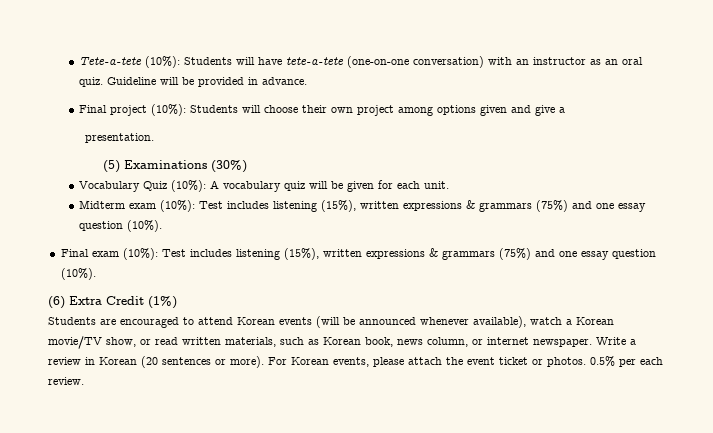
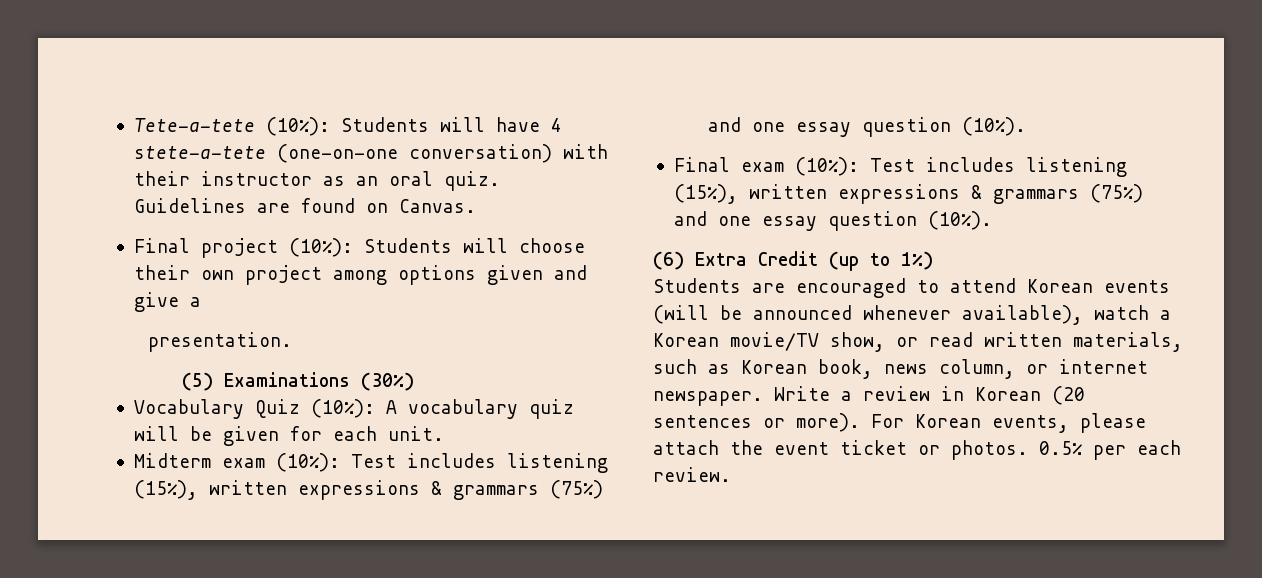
- Tete-a-tete (10%): Students will have tete-a-tete (one-on-one conversation) with an instructor as an oral quiz.
+ Tete-a-tete (10%): Students will have 4 stete-a-tete (one-on-one conversation) with their instructor as an oral quiz.
- Guideline will be provided in advance.
+ Guidelines are found on Canvas.
- (6) Extra Credit (1%)
+ (6) Extra Credit (up to 1%)

